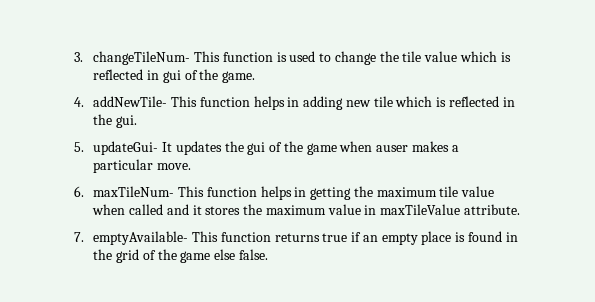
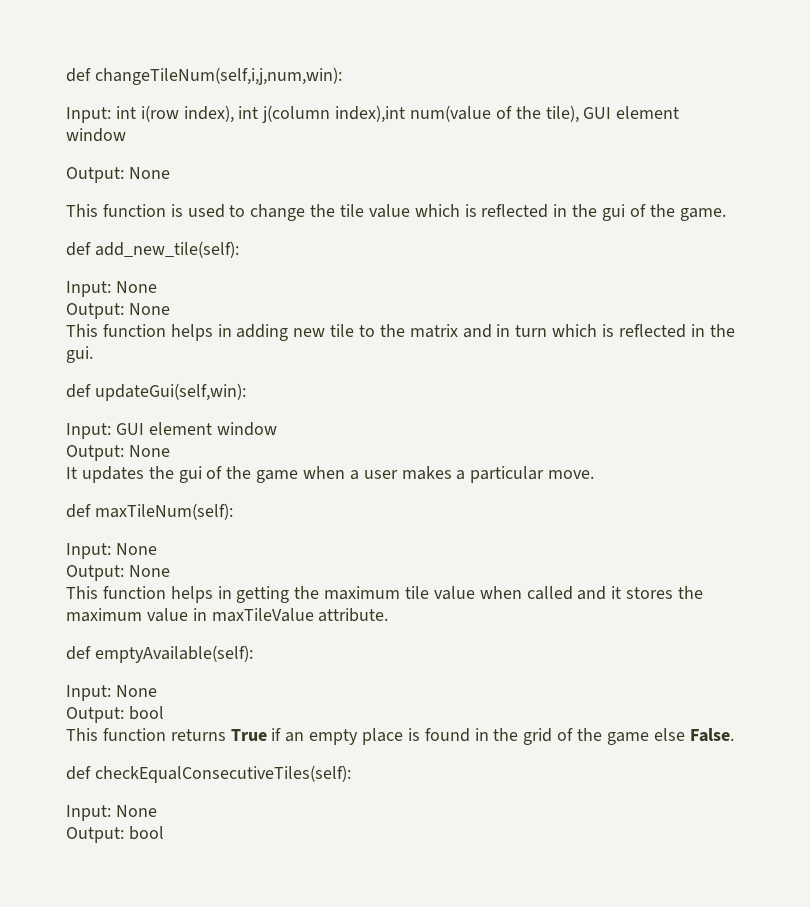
- 3. changeTileNum- This function is used to change the tile value which is reflected in gui of the game.
+ def changeTileNum(self,i,j,num,win):
+ Input: int i(row index), int j(column index),int num(value of the tile), GUI element window
+ Output: None
+ This function is used to change the tile value which is reflected in the gui of the game.
- 4. addNewTile- This function helps in adding new tile which is reflected in the gui.
+ def add_new_tile(self):
+ Input: None
+ Output: None
+ This function helps in adding new tile to the matrix and in turn which is reflected in the gui.
- 5. updateGui- It updates the gui of the game when auser makes a particular move.
+ def updateGui(self,win):
+ Input: GUI element window
+ Output: None
+ It updates the gui of the game when a user makes a particular move.
- 6. maxTileNum- This function helps in getting the maximum tile value when called and it stores the maximum value in maxTileValue attribute.
+ def maxTileNum(self):
+ Input: None
+ Output: None
+ This function helps in getting the maximum tile value when called and it stores the maximum value in maxTileValue attribute.
- 7. emptyAvailable- This function returns true if an empty place is found in the grid of the game else false.
+ def emptyAvailable(self):
+ Input: None
+ Output: bool
+ This function returns True if an empty place is found in the grid of the game else False.
+ def checkEqualConsecutiveTiles(self):
+ Input: None
+ Output: bool

